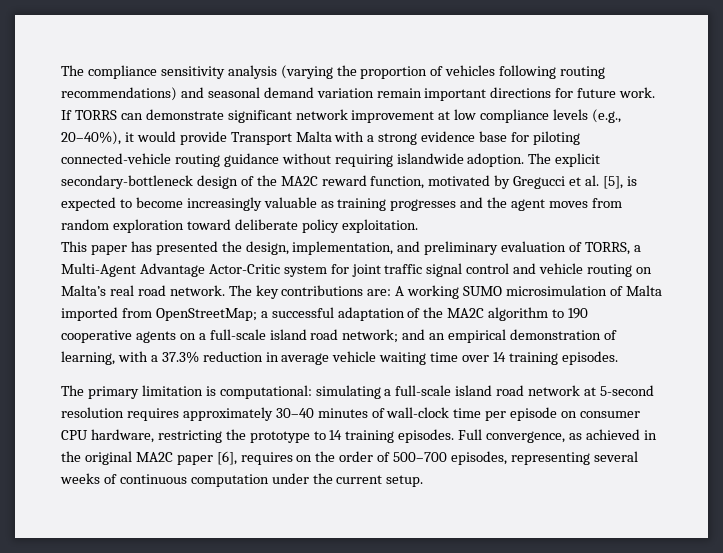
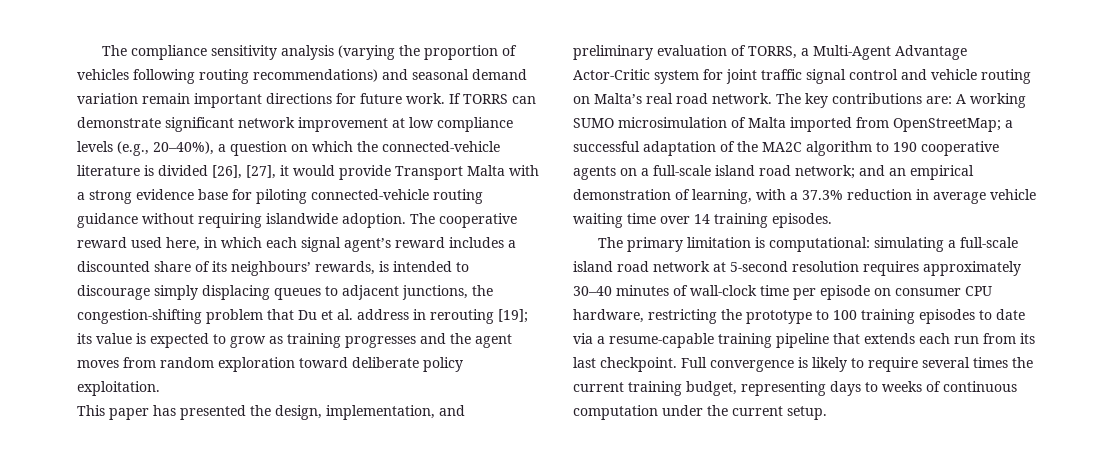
- If TORRS can demonstrate significant network improvement at low compliance levels (e.g., 20–40%), it would provide Transport Malta with a strong evidence base for piloting connected-vehicle routing guidance without requiring islandwide adoption.
+ If TORRS can demonstrate significant network improvement at low compliance levels (e.g., 20–40%), a question on which the connected-vehicle literature is divided [26], [27], it would provide Transport Malta with a strong evidence base for piloting connected-vehicle routing guidance without requiring islandwide adoption.
- The explicit secondary-bottleneck design of the MA2C reward function, motivated by Gregucci et al. [5], is expected to become increasingly valuable as training progresses and the agent moves from random exploration toward deliberate policy exploitation.
+ The cooperative reward used here, in which each signal agent’s reward includes a discounted share of its neighbours’ rewards, is intended to discourage simply displacing queues to adjacent junctions, the congestion-shifting problem that Du et al. address in rerouting [19]; its value is expected to grow as training progresses and the agent moves from random exploration toward deliberate policy exploitation.
- The primary limitation is computational: simulating a full-scale island road network at 5-second resolution requires approximately 30–40 minutes of wall-clock time per episode on consumer CPU hardware, restricting the prototype to 14 training episodes. Full convergence, as achieved in the original MA2C paper [6], requires on the order of 500–700 episodes, representing several weeks of continuous computation under the current setup.
+ The primary limitation is computational: simulating a full-scale island road network at 5-second resolution requires approximately 30–40 minutes of wall-clock time per episode on consumer CPU hardware, restricting the prototype to 100 training episodes to date via a resume-capable training pipeline that extends each run from its last checkpoint. Full convergence is likely to require several times the current training budget, representing days to weeks of continuous computation under the current setup.

